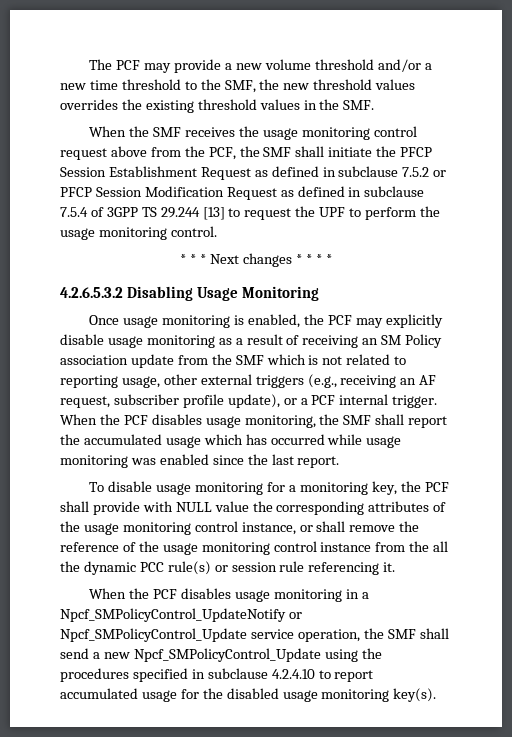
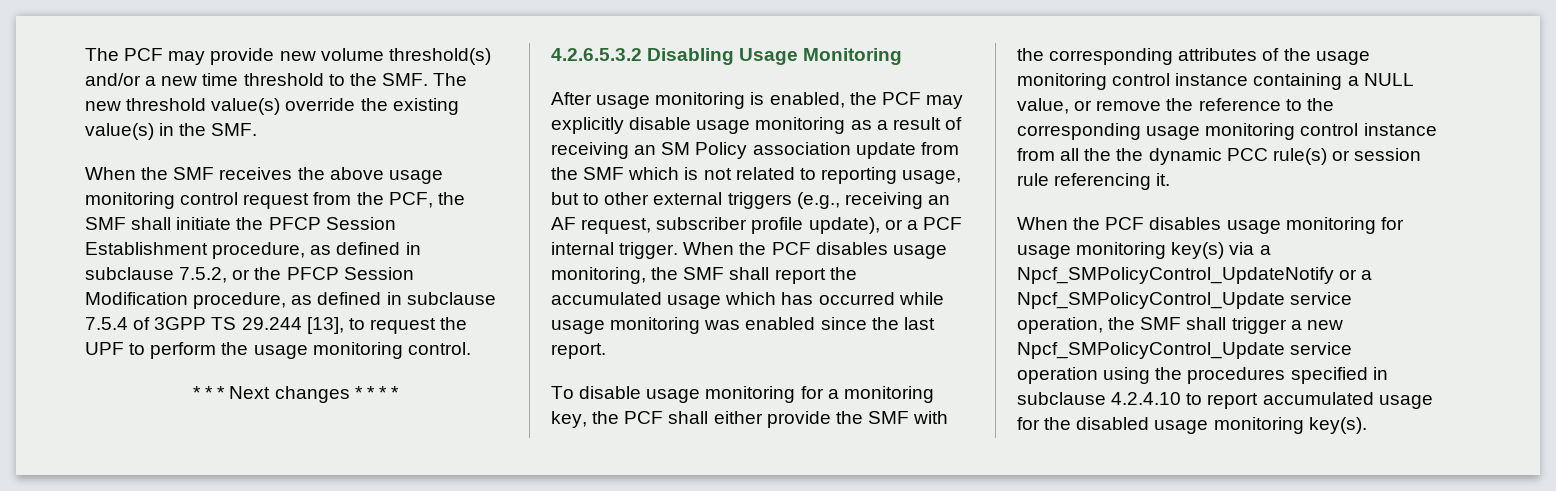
- The PCF may provide a new volume threshold and/or a new time threshold to the SMF, the new threshold values overrides the existing threshold values in the SMF.
+ The PCF may provide new volume threshold(s) and/or a new time threshold to the SMF. The new threshold value(s) override the existing value(s) in the SMF.
- When the SMF receives the usage monitoring control request above from the PCF, the SMF shall initiate the PFCP Session Establishment Request as defined in subclause 7.5.2 or PFCP Session Modification Request as defined in subclause 7.5.4 of 3GPP TS 29.244 [13] to request the UPF to perform the usage monitoring control.
+ When the SMF receives the above usage monitoring control request from the PCF, the SMF shall initiate the PFCP Session Establishment procedure, as defined in subclause 7.5.2, or the PFCP Session Modification procedure, as defined in subclause 7.5.4 of 3GPP TS 29.244 [13], to request the UPF to perform the usage monitoring control.
- Once usage monitoring is enabled, the PCF may explicitly disable usage monitoring as a result of receiving an SM Policy association update from the SMF which is not related to reporting usage, other external triggers (e.g., receiving an AF request, subscriber profile update), or a PCF internal trigger.
+ After usage monitoring is enabled, the PCF may explicitly disable usage monitoring as a result of receiving an SM Policy association update from the SMF which is not related to reporting usage, but to other external triggers (e.g., receiving an AF request, subscriber profile update), or a PCF internal trigger.
- To disable usage monitoring for a monitoring key, the PCF shall provide with NULL value the corresponding attributes of the usage monitoring control instance, or shall remove the reference of the usage monitoring control instance from the all the dynamic PCC rule(s) or session rule referencing it.
+ To disable usage monitoring for a monitoring key, the PCF shall either provide the SMF with the corresponding attributes of the usage monitoring control instance containing a NULL value, or remove the reference to the corresponding usage monitoring control instance from all the the dynamic PCC rule(s) or session rule referencing it.
- When the PCF disables usage monitoring in a Npcf_SMPolicyControl_UpdateNotify or Npcf_SMPolicyControl_Update service operation, the SMF shall send a new Npcf_SMPolicyControl_Update using the procedures specified in subclause 4.2.4.10 to report accumulated usage for the disabled usage monitoring key(s).
+ When the PCF disables usage monitoring for usage monitoring key(s) via a Npcf_SMPolicyControl_UpdateNotify or a Npcf_SMPolicyControl_Update service operation, the SMF shall trigger a new Npcf_SMPolicyControl_Update service operation using the procedures specified in subclause 4.2.4.10 to report accumulated usage for the disabled usage monitoring key(s).

